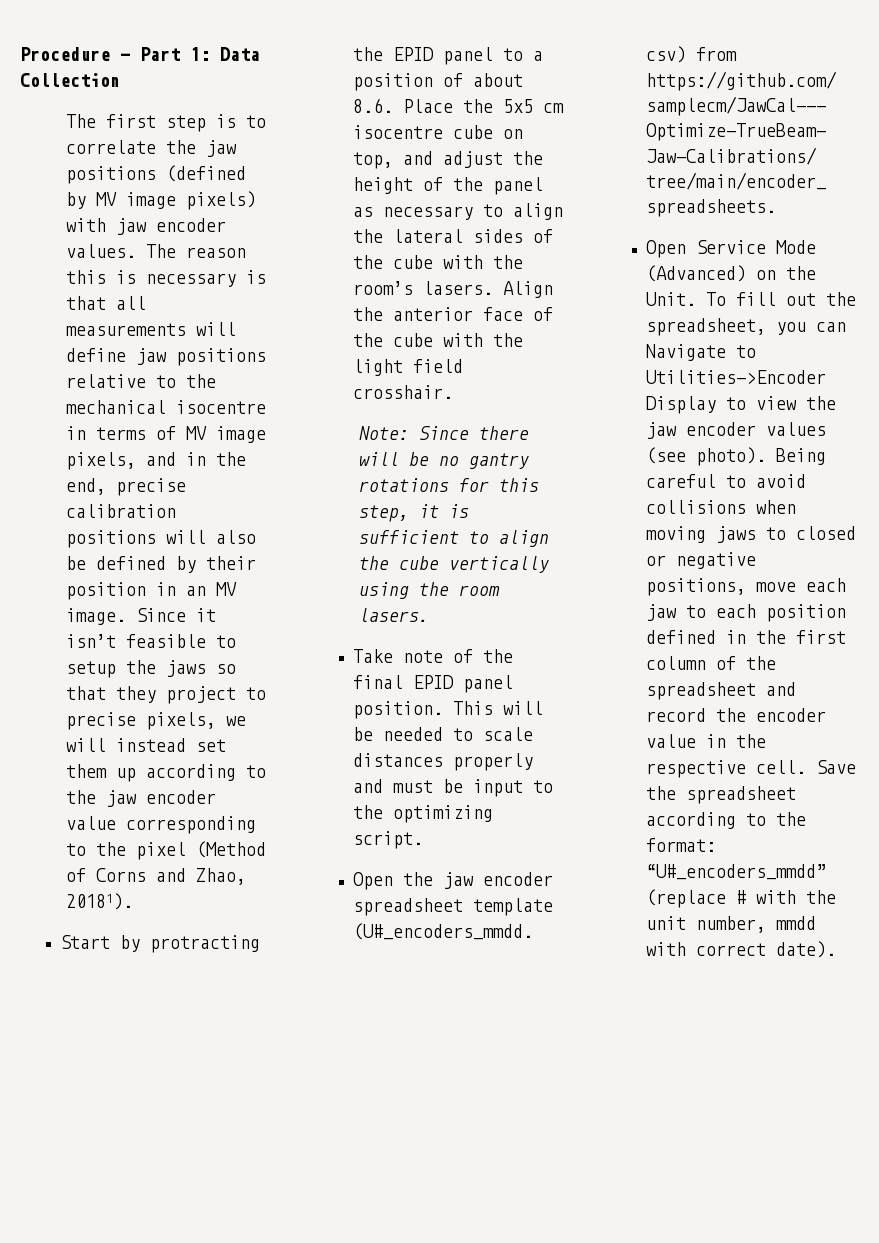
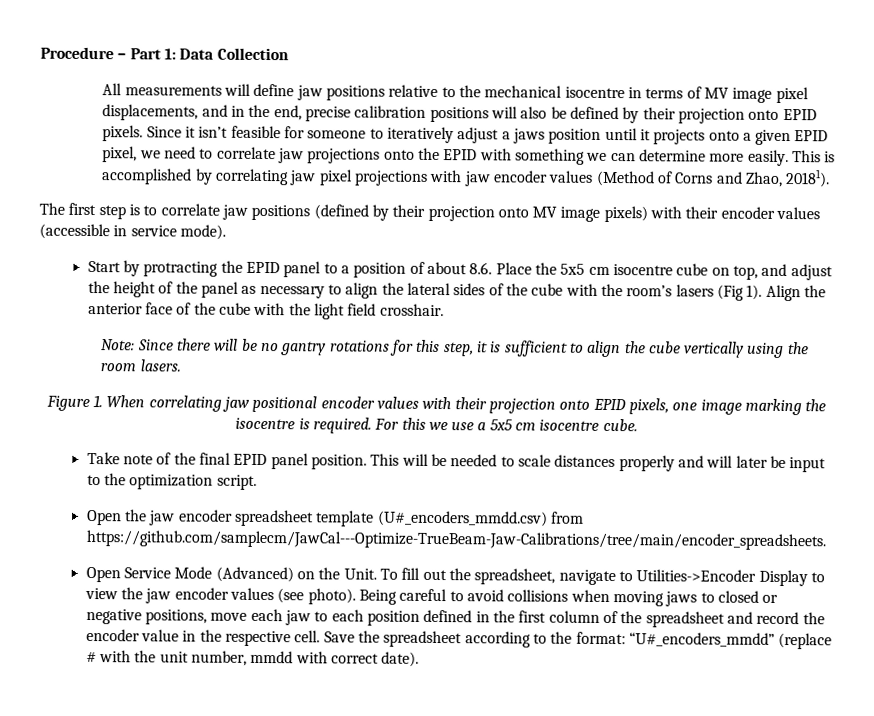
- The first step is to correlate the jaw positions (defined by MV image pixels) with jaw encoder values. The reason this is necessary is that all measurements will define jaw positions relative to the mechanical isocentre in terms of MV image pixels, and in the end, precise calibration positions will also be defined by their position in an MV image. Since it isn’t feasible to setup the jaws so that they project to precise pixels, we will instead set them up according to the jaw encoder value corresponding to the pixel (Method of Corns and Zhao, 20181).
+ All measurements will define jaw positions relative to the mechanical isocentre in terms of MV image pixel displacements, and in the end, precise calibration positions will also be defined by their projection onto EPID pixels. Since it isn’t feasible for someone to iteratively adjust a jaws position until it projects onto a given EPID pixel, we need to correlate jaw projections onto the EPID with something we can determine more easily. This is accomplished by correlating jaw pixel projections with jaw encoder values (Method of Corns and Zhao, 20181).
+ The first step is to correlate jaw positions (defined by their projection onto MV image pixels) with their encoder values (accessible in service mode).
- Start by protracting the EPID panel to a position of about 8.6. Place the 5x5 cm isocentre cube on top, and adjust the height of the panel as necessary to align the lateral sides of the cube with the room’s lasers.
+ Start by protracting the EPID panel to a position of about 8.6. Place the 5x5 cm isocentre cube on top, and adjust the height of the panel as necessary to align the lateral sides of the cube with the room’s lasers (Fig 1).
+ Figure 1. When correlating jaw positional encoder values with their projection onto EPID pixels, one image marking the isocentre is required. For this we use a 5x5 cm isocentre cube.
- This will be needed to scale distances properly and must be input to the optimizing script.
+ This will be needed to scale distances properly and will later be input to the optimization script.
- To fill out the spreadsheet, you can Navigate to Utilities->Encoder Display to view the jaw encoder values (see photo).
+ To fill out the spreadsheet, navigate to Utilities->Encoder Display to view the jaw encoder values (see photo).

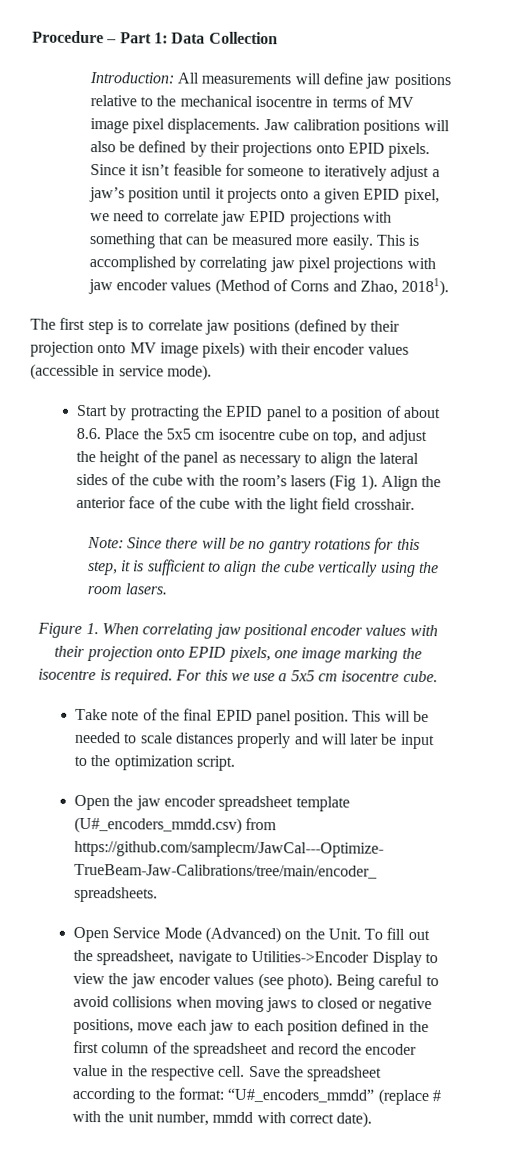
- All measurements will define jaw positions relative to the mechanical isocentre in terms of MV image pixel displacements, and in the end, precise calibration positions will also be defined by their projection onto EPID pixels.
+ Introduction: All measurements will define jaw positions relative to the mechanical isocentre in terms of MV image pixel displacements. Jaw calibration positions will also be defined by their projections onto EPID pixels.
- Since it isn’t feasible for someone to iteratively adjust a jaws position until it projects onto a given EPID pixel, we need to correlate jaw projections onto the EPID with something we can determine more easily.
+ Since it isn’t feasible for someone to iteratively adjust a jaw’s position until it projects onto a given EPID pixel, we need to correlate jaw EPID projections with something that can be measured more easily.

